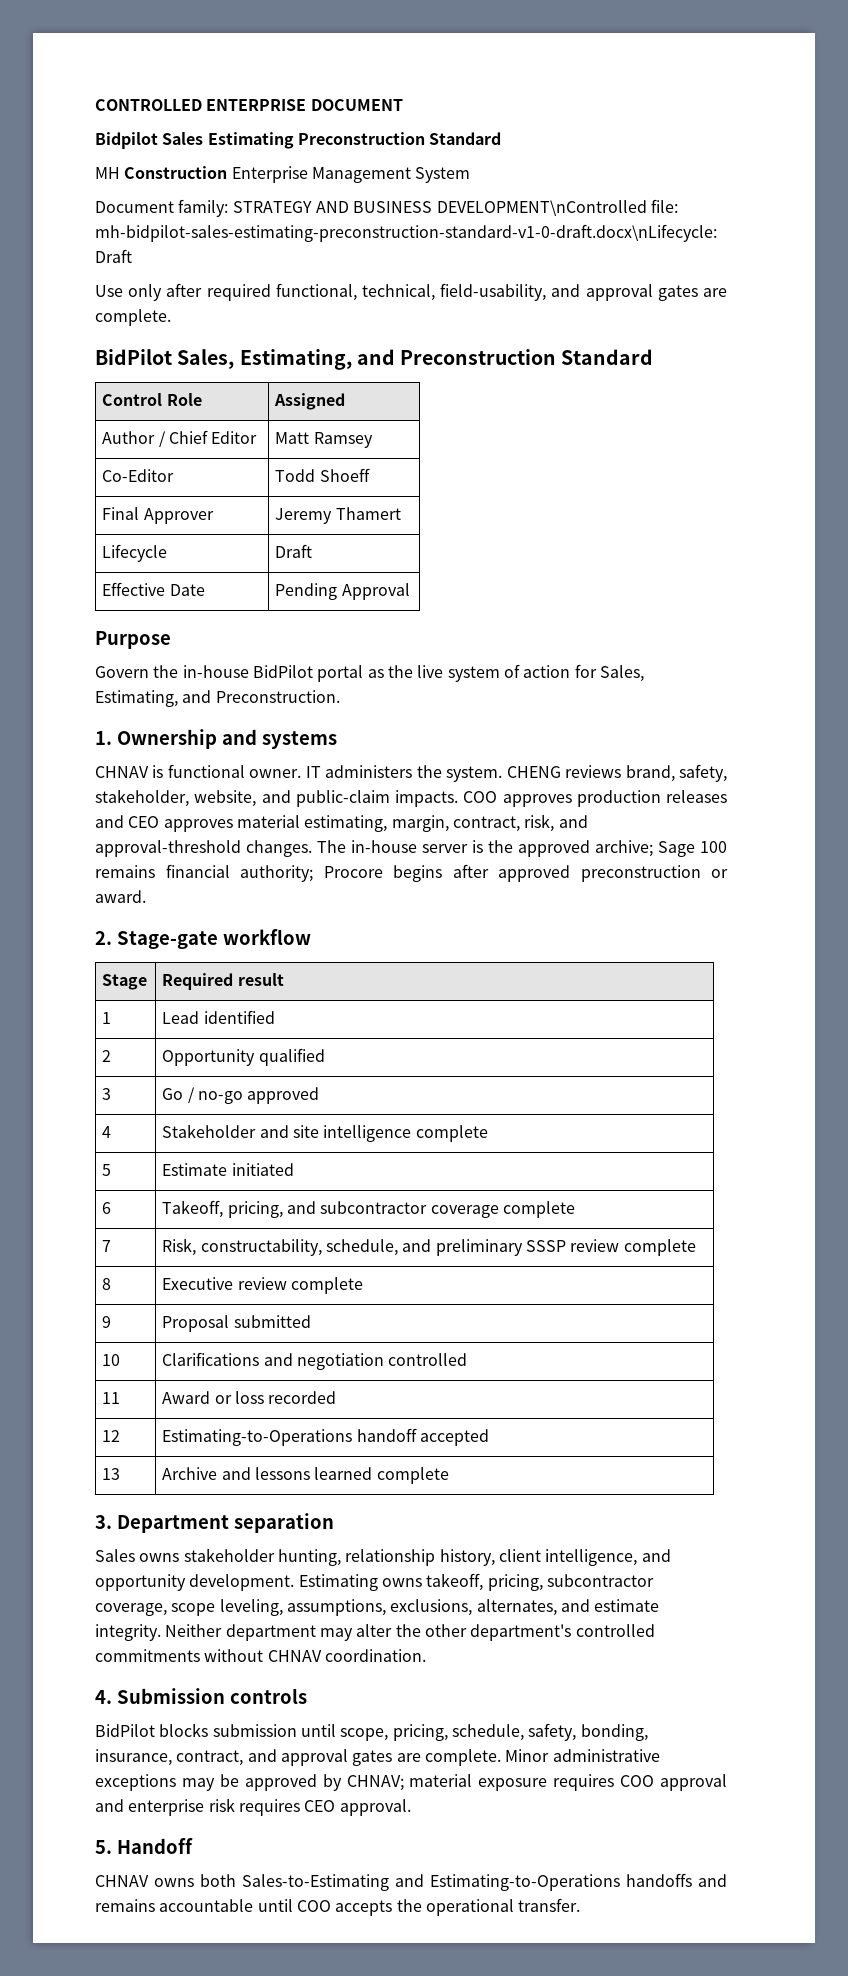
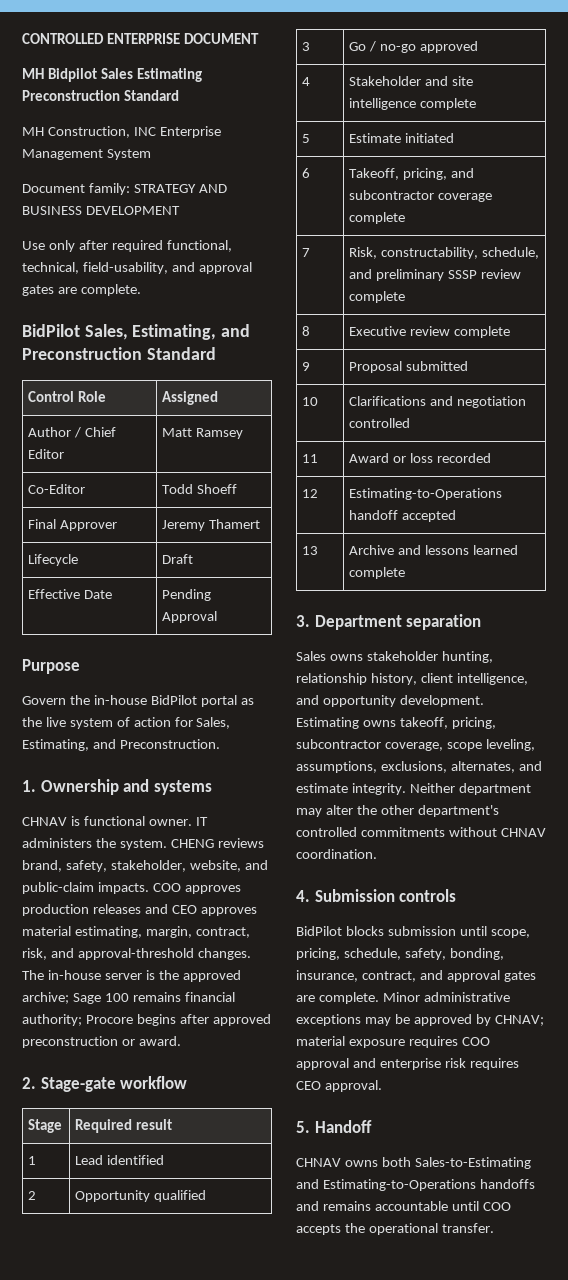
- Bidpilot Sales Estimating Preconstruction Standard
+ MH Bidpilot Sales Estimating Preconstruction Standard
- MH Construction Enterprise Management System
+ MH Construction, INC Enterprise Management System
- Document family: STRATEGY AND BUSINESS DEVELOPMENT\nControlled file: mh-bidpilot-sales-estimating-preconstruction-standard-v1-0-draft.docx\nLifecycle: Draft
+ Document family: STRATEGY AND BUSINESS DEVELOPMENT

